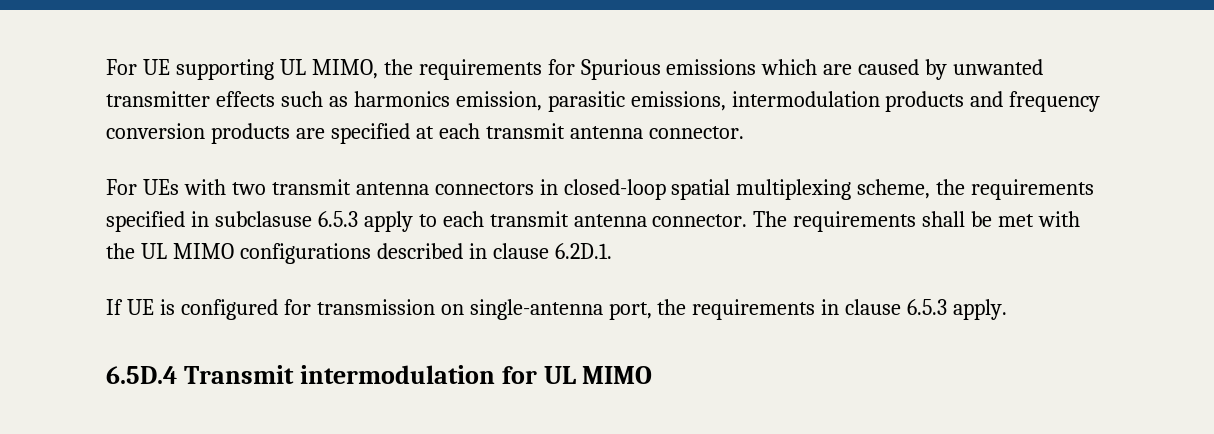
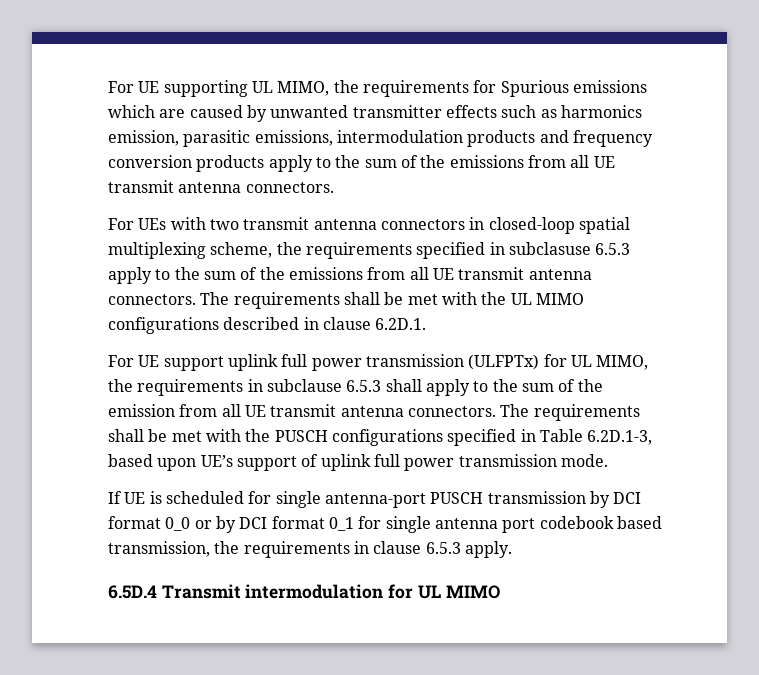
- For UE supporting UL MIMO, the requirements for Spurious emissions which are caused by unwanted transmitter effects such as harmonics emission, parasitic emissions, intermodulation products and frequency conversion products are specified at each transmit antenna connector.
+ For UE supporting UL MIMO, the requirements for Spurious emissions which are caused by unwanted transmitter effects such as harmonics emission, parasitic emissions, intermodulation products and frequency conversion products apply to the sum of the emissions from all UE transmit antenna connectors.
- For UEs with two transmit antenna connectors in closed-loop spatial multiplexing scheme, the requirements specified in subclasuse 6.5.3 apply to each transmit antenna connector.
+ For UEs with two transmit antenna connectors in closed-loop spatial multiplexing scheme, the requirements specified in subclasuse 6.5.3 apply to the sum of the emissions from all UE transmit antenna connectors.
- If UE is configured for transmission on single-antenna port, the requirements in clause 6.5.3 apply.
+ For UE support uplink full power transmission (ULFPTx) for UL MIMO, the requirements in subclause 6.5.3 shall apply to the sum of the emission from all UE transmit antenna connectors. The requirements shall be met with the PUSCH configurations specified in Table 6.2D.1-3, based upon UE’s support of uplink full power transmission mode.
+ If UE is scheduled for single antenna-port PUSCH transmission by DCI format 0_0 or by DCI format 0_1 for single antenna port codebook based transmission, the requirements in clause 6.5.3 apply.

